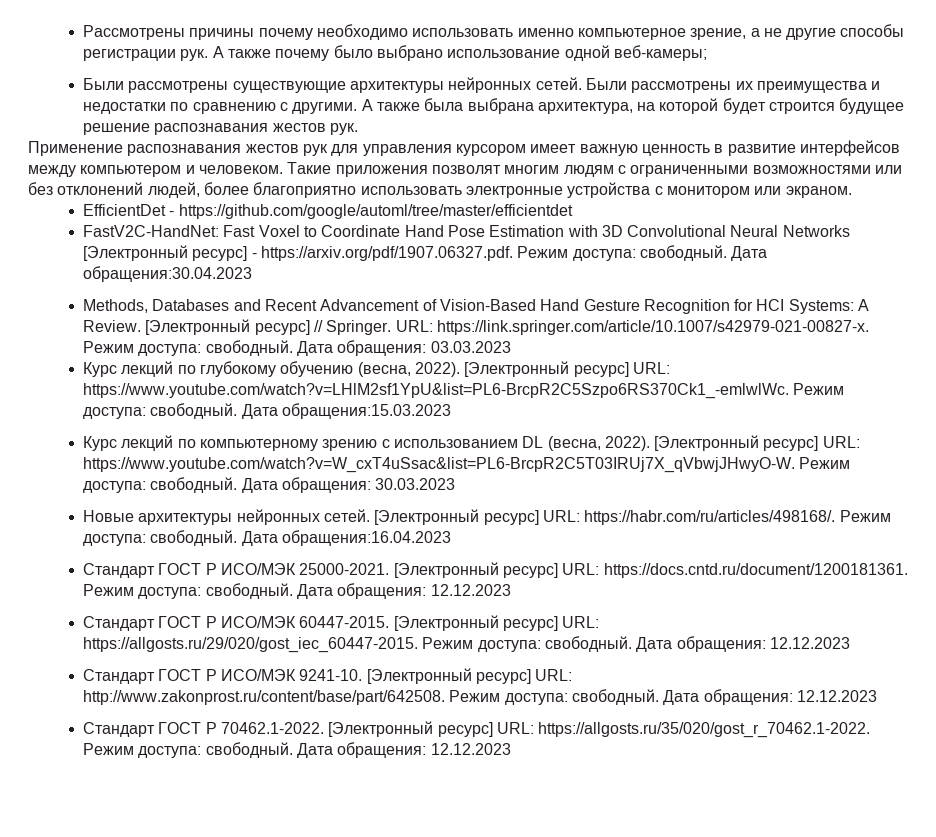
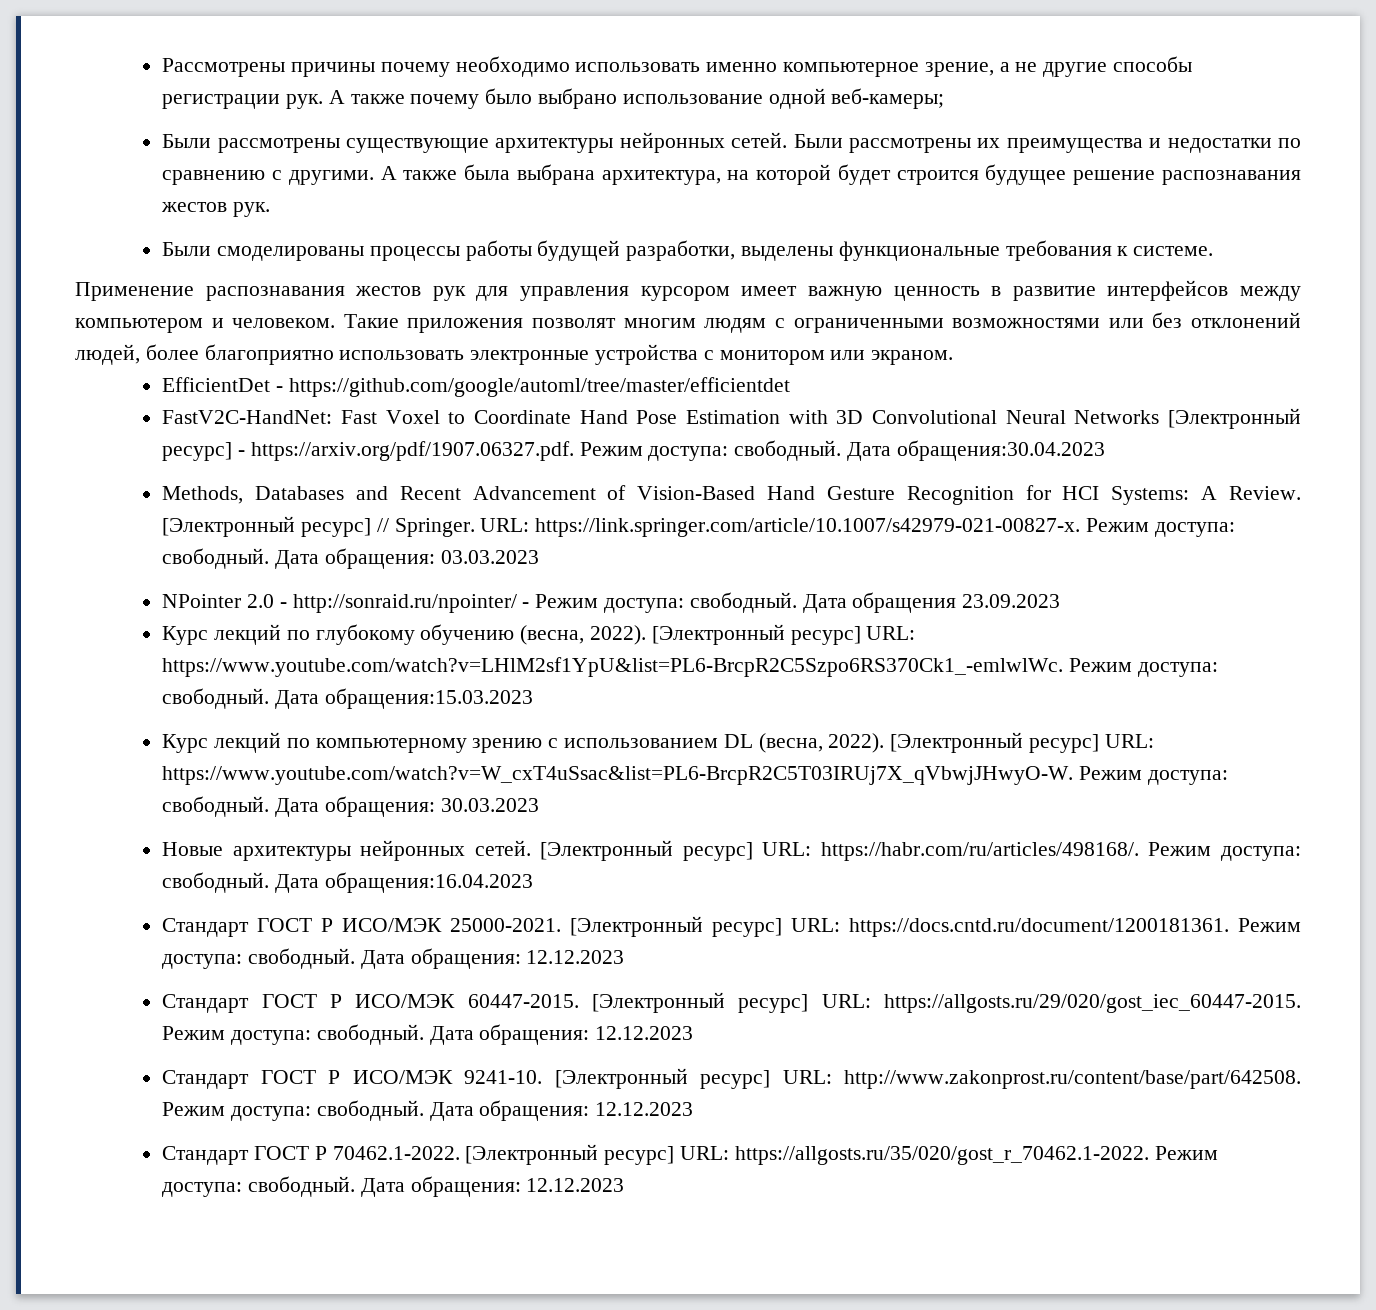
+ Были смоделированы процессы работы будущей разработки, выделены функциональные требования к системе.
+ NPointer 2.0 - http://sonraid.ru/npointer/ - Режим доступа: свободный. Дата обращения 23.09.2023

